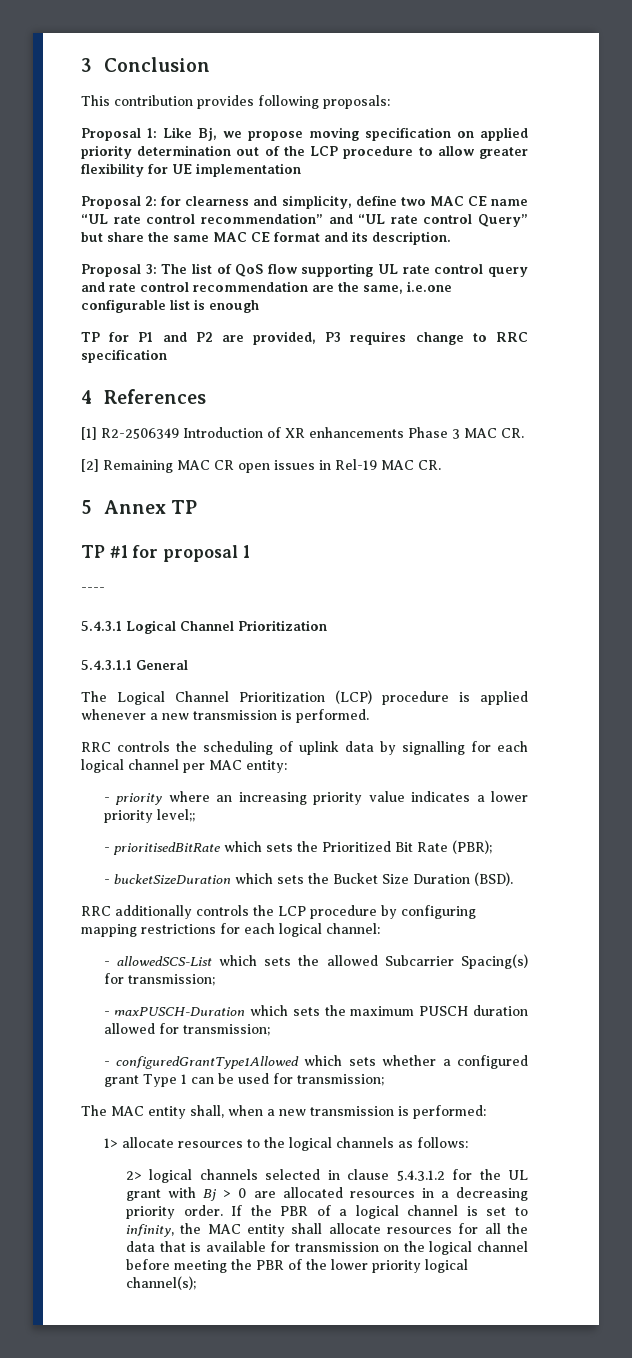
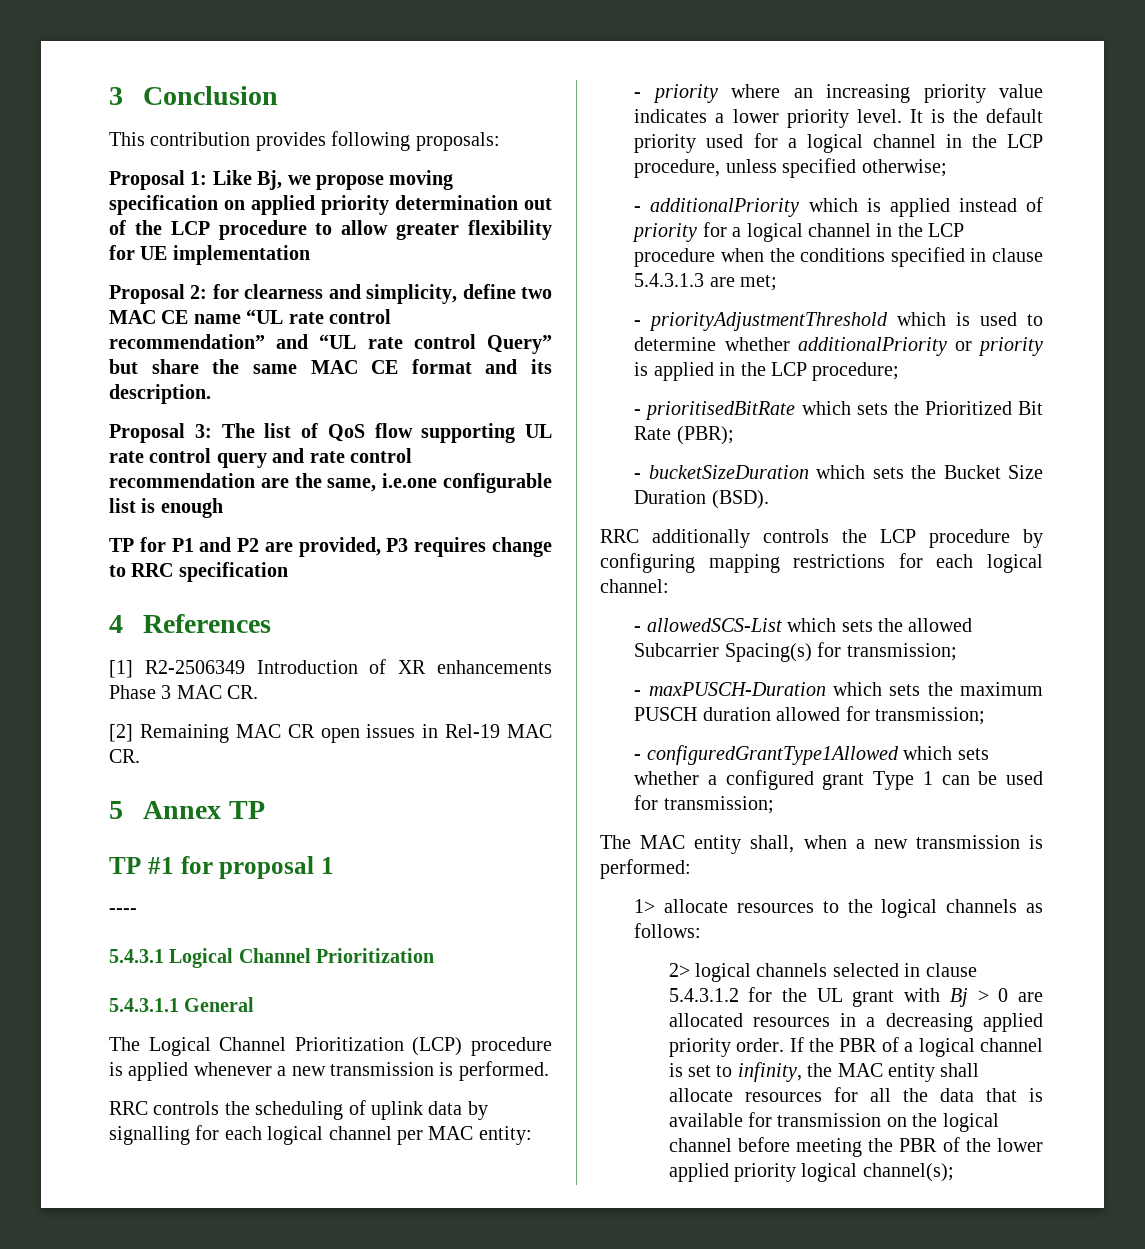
- - priority where an increasing priority value indicates a lower priority level;;
+ - priority where an increasing priority value indicates a lower priority level. It is the default priority used for a logical channel in the LCP procedure, unless specified otherwise;
+ - additionalPriority which is applied instead of priority for a logical channel in the LCP procedure when the conditions specified in clause 5.4.3.1.3 are met;
+ - priorityAdjustmentThreshold which is used to determine whether additionalPriority or priority is applied in the LCP procedure;
- 2> logical channels selected in clause 5.4.3.1.2 for the UL grant with Bj > 0 are allocated resources in a decreasing priority order.
+ 2> logical channels selected in clause 5.4.3.1.2 for the UL grant with Bj > 0 are allocated resources in a decreasing applied priority order.
- If the PBR of a logical channel is set to infinity, the MAC entity shall allocate resources for all the data that is available for transmission on the logical channel before meeting the PBR of the lower priority logical channel(s);
+ If the PBR of a logical channel is set to infinity, the MAC entity shall allocate resources for all the data that is available for transmission on the logical channel before meeting the PBR of the lower applied priority logical channel(s);

